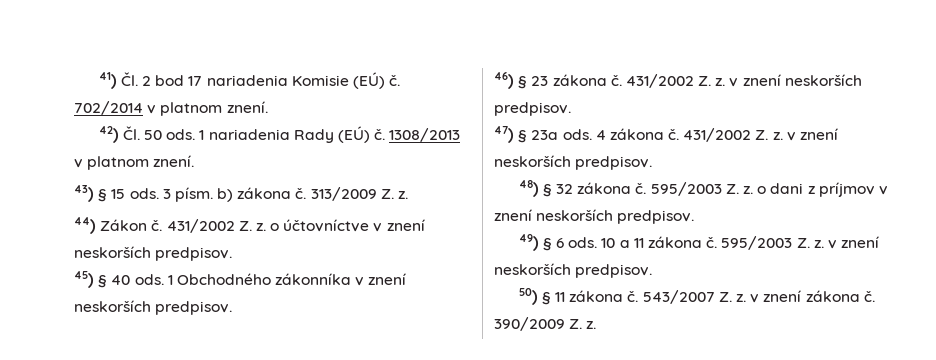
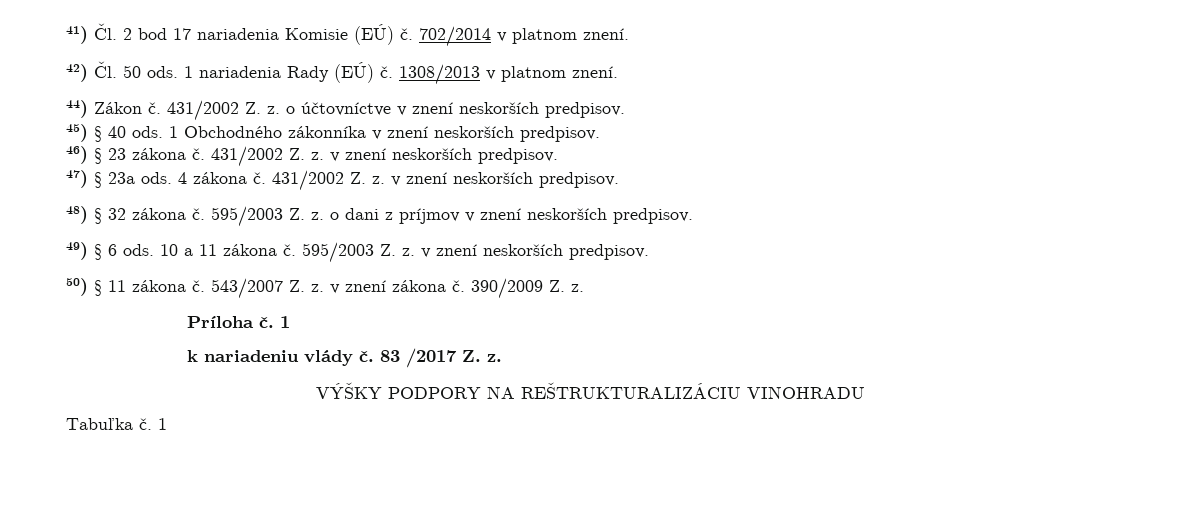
- 43) § 15 ods. 3 písm. b) zákona č. 313/2009 Z. z.
+ Príloha č. 1
+ k nariadeniu vlády č. 83 /2017 Z. z.
+ VÝŠKY PODPORY NA REŠTRUKTURALIZÁCIU VINOHRADU
+ Tabuľka č. 1

